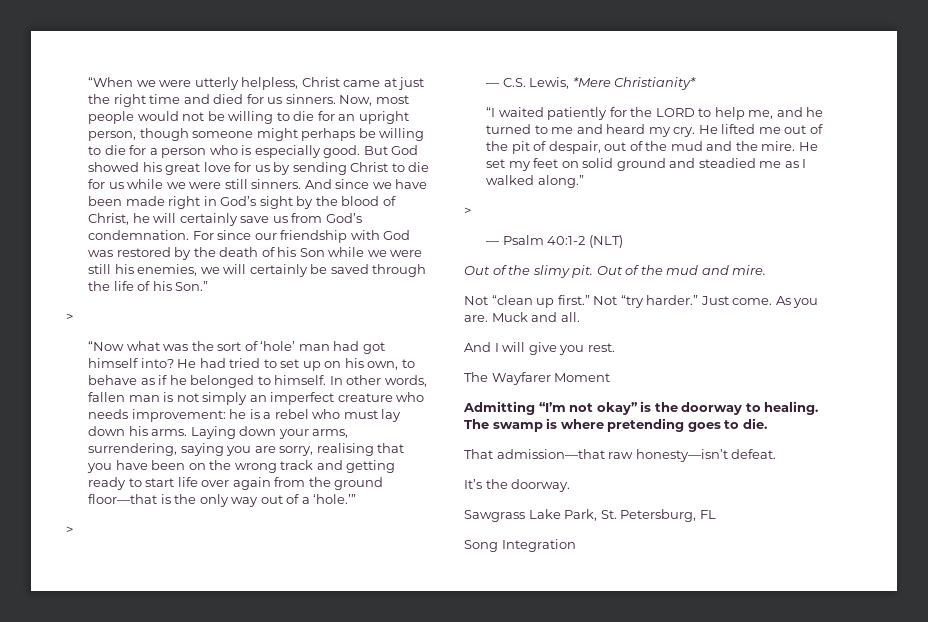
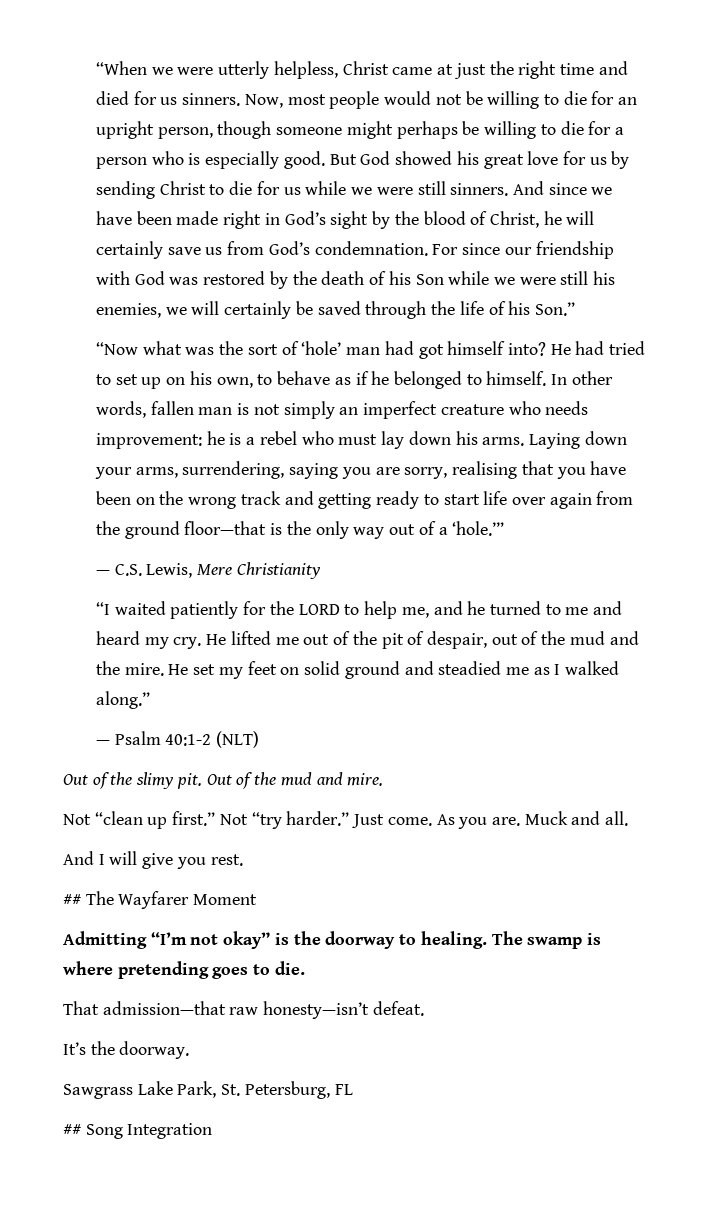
  For since our friendship with God was restored by the death of his Son while we were still his enemies, we will certainly be saved through the life of his Son.”
- >
  Laying down your arms, surrendering, saying you are sorry, realising that you have been on the wrong track and getting ready to start life over again from the ground floor—that is the only way out of a ‘hole.’”
- >
- — C.S. Lewis, *Mere Christianity*
+ — C.S. Lewis, Mere Christianity
  He set my feet on solid ground and steadied me as I walked along.”
- >
- The Wayfarer Moment
+ ## The Wayfarer Moment
- Song Integration
+ ## Song Integration

